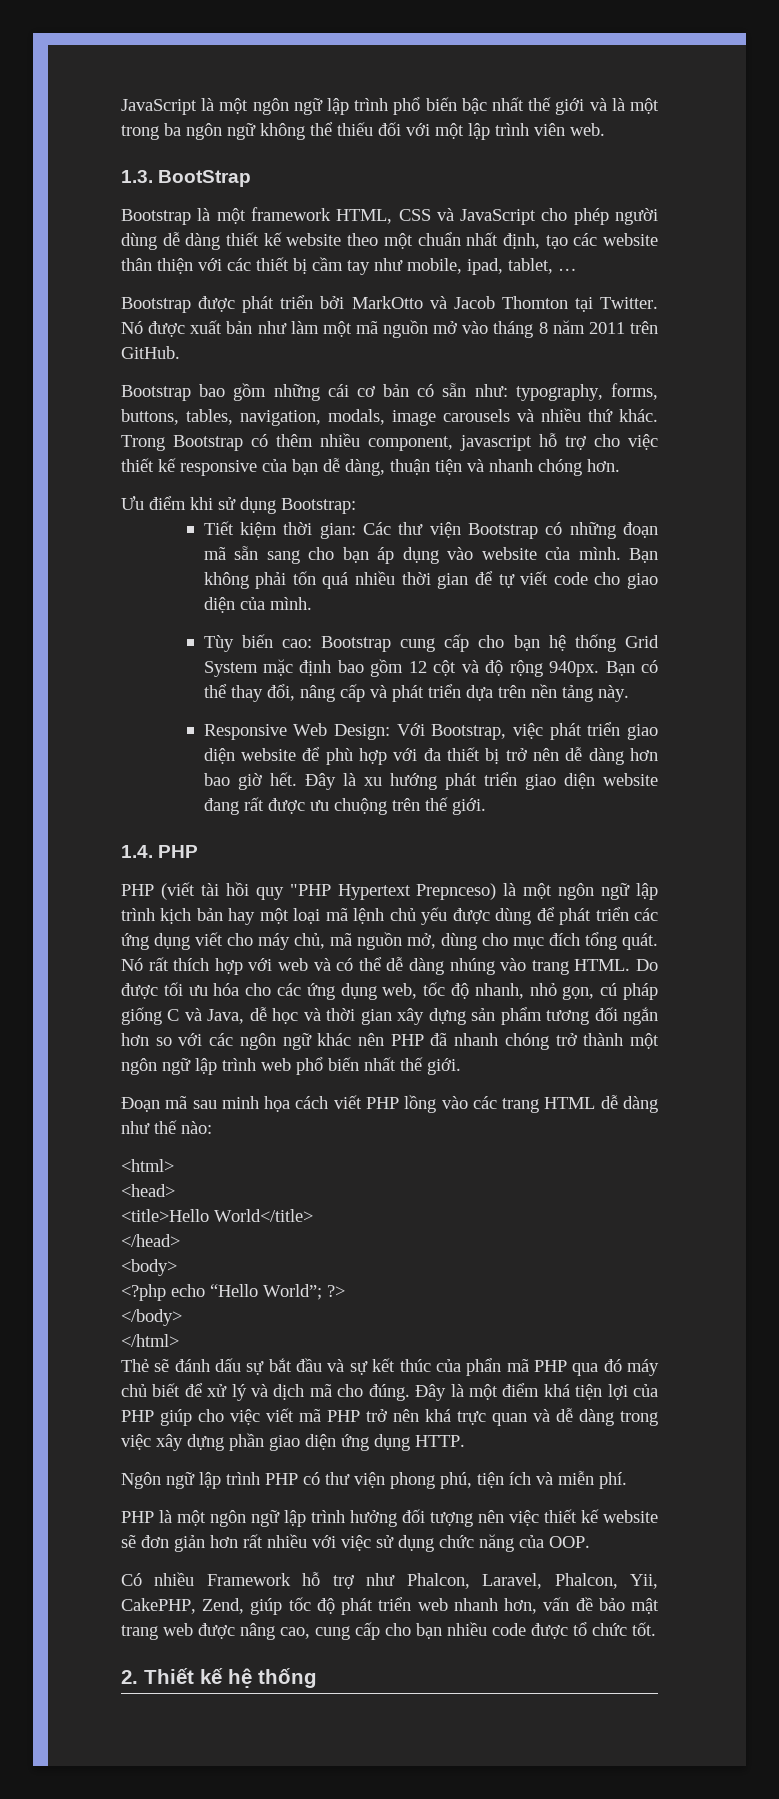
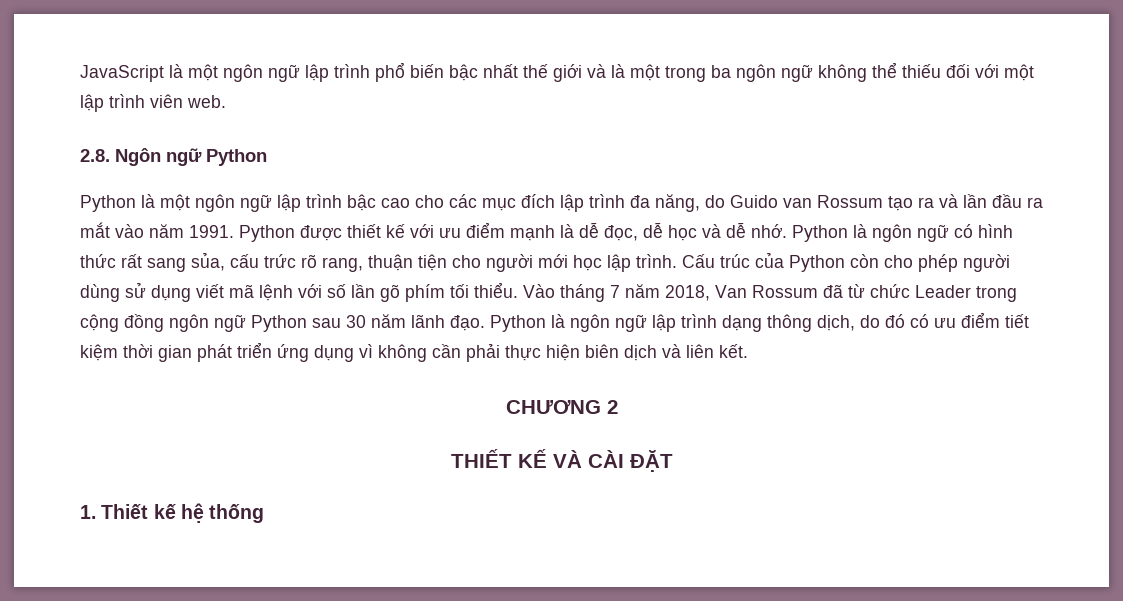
- 1.3. BootStrap
- Bootstrap là một framework HTML, CSS và JavaScript cho phép người dùng dễ dàng thiết kế website theo một chuẩn nhất định, tạo các website thân thiện với các thiết bị cầm tay như mobile, ipad, tablet, …
- Bootstrap được phát triển bởi MarkOtto và Jacob Thomton tại Twitter. Nó được xuất bản như làm một mã nguồn mở vào tháng 8 năm 2011 trên GitHub.
- Bootstrap bao gồm những cái cơ bản có sẵn như: typography, forms, buttons, tables, navigation, modals, image carousels và nhiều thứ khác. Trong Bootstrap có thêm nhiều component, javascript hỗ trợ cho việc thiết kế responsive của bạn dễ dàng, thuận tiện và nhanh chóng hơn.
- Ưu điểm khi sử dụng Bootstrap:
- Tiết kiệm thời gian: Các thư viện Bootstrap có những đoạn mã sẵn sang cho bạn áp dụng vào website của mình. Bạn không phải tốn quá nhiều thời gian để tự viết code cho giao diện của mình.
- Tùy biến cao: Bootstrap cung cấp cho bạn hệ thống Grid System mặc định bao gồm 12 cột và độ rộng 940px. Bạn có thể thay đổi, nâng cấp và phát triển dựa trên nền tảng này.
- Responsive Web Design: Với Bootstrap, việc phát triển giao diện website để phù hợp với đa thiết bị trở nên dễ dàng hơn bao giờ hết. Đây là xu hướng phát triển giao diện website đang rất được ưu chuộng trên thế giới.
- 1.4. PHP
- PHP (viết tài hồi quy "PHP Hypertext Prepnceso) là một ngôn ngữ lập trình kịch bản hay một loại mã lệnh chủ yếu được dùng để phát triển các ứng dụng viết cho máy chủ, mã nguồn mở, dùng cho mục đích tổng quát. Nó rất thích hợp với web và có thể dễ dàng nhúng vào trang HTML. Do được tối ưu hóa cho các ứng dụng web, tốc độ nhanh, nhỏ gọn, cú pháp giống C và Java, dễ học và thời gian xây dựng sản phẩm tương đối ngắn hơn so với các ngôn ngữ khác nên PHP đã nhanh chóng trở thành một ngôn ngữ lập trình web phổ biến nhất thế giới.
- Đoạn mã sau minh họa cách viết PHP lồng vào các trang HTML dễ dàng như thế nào:
- <html>
- <head>
- <title>Hello World</title>
- </head>
- <body>
- <?php echo “Hello World”; ?>
- </body>
- </html>
- Thẻ sẽ đánh dấu sự bắt đầu và sự kết thúc của phẩn mã PHP qua đó máy chủ biết để xử lý và dịch mã cho đúng. Đây là một điểm khá tiện lợi của PHP giúp cho việc viết mã PHP trở nên khá trực quan và dễ dàng trong việc xây dựng phần giao diện ứng dụng HTTP.
- Ngôn ngữ lập trình PHP có thư viện phong phú, tiện ích và miễn phí.
- PHP là một ngôn ngữ lập trình hưởng đối tượng nên việc thiết kế website sẽ đơn giản hơn rất nhiều với việc sử dụng chức năng của OOP.
- Có nhiều Framework hỗ trợ như Phalcon, Laravel, Phalcon, Yii, CakePHP, Zend, giúp tốc độ phát triển web nhanh hơn, vấn đề bảo mật trang web được nâng cao, cung cấp cho bạn nhiều code được tổ chức tốt.
- 2. Thiết kế hệ thống
+ 2.8. Ngôn ngữ Python
+ Python là một ngôn ngữ lập trình bậc cao cho các mục đích lập trình đa năng, do Guido van Rossum tạo ra và lần đầu ra mắt vào năm 1991. Python được thiết kế với ưu điểm mạnh là dễ đọc, dễ học và dễ nhớ. Python là ngôn ngữ có hình thức rất sang sủa, cấu trức rõ rang, thuận tiện cho người mới học lập trình. Cấu trúc của Python còn cho phép người dùng sử dụng viết mã lệnh với số lần gõ phím tối thiểu. Vào tháng 7 năm 2018, Van Rossum đã từ chức Leader trong cộng đồng ngôn ngữ Python sau 30 năm lãnh đạo. Python là ngôn ngữ lập trình dạng thông dịch, do đó có ưu điểm tiết kiệm thời gian phát triển ứng dụng vì không cần phải thực hiện biên dịch và liên kết.
+ CHƯƠNG 2
+ THIẾT KẾ VÀ CÀI ĐẶT
+ 1. Thiết kế hệ thống

